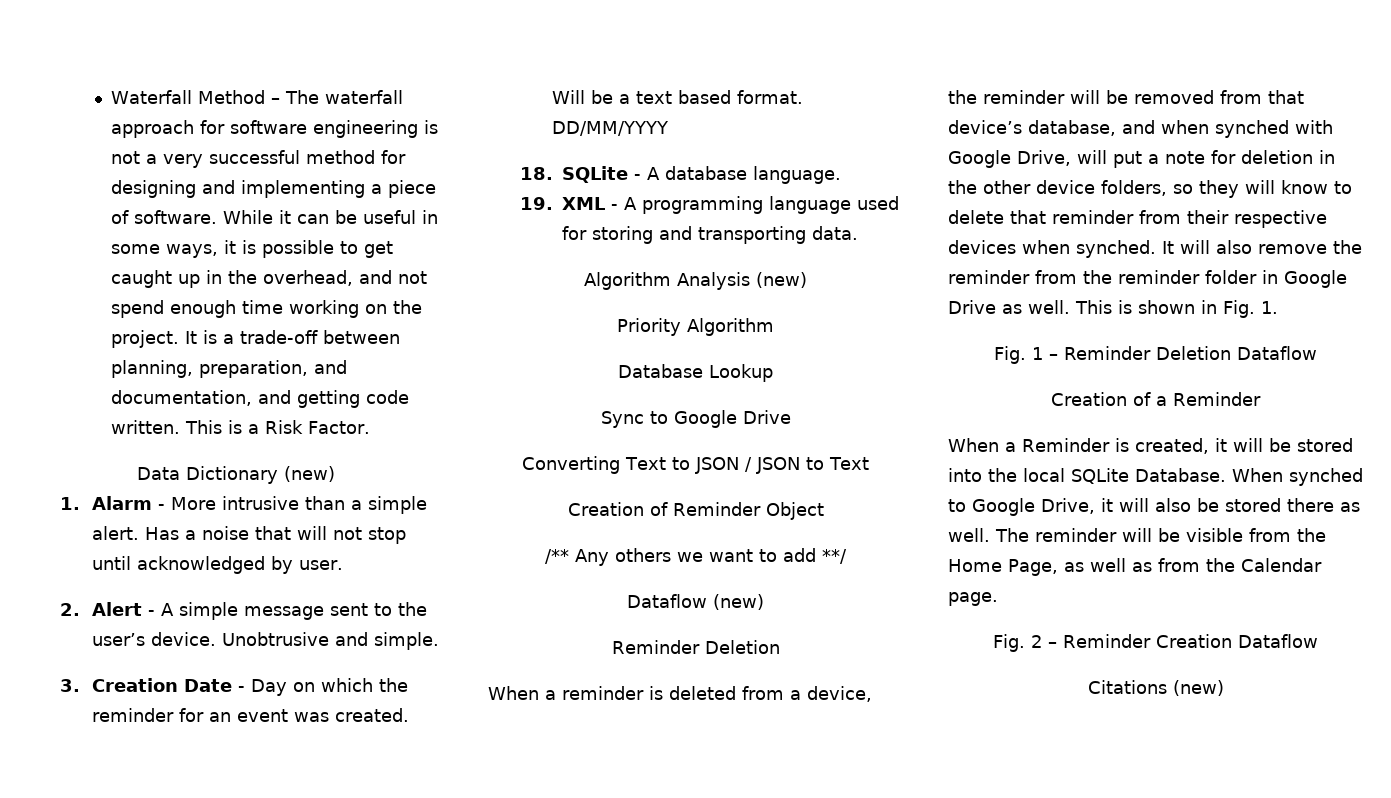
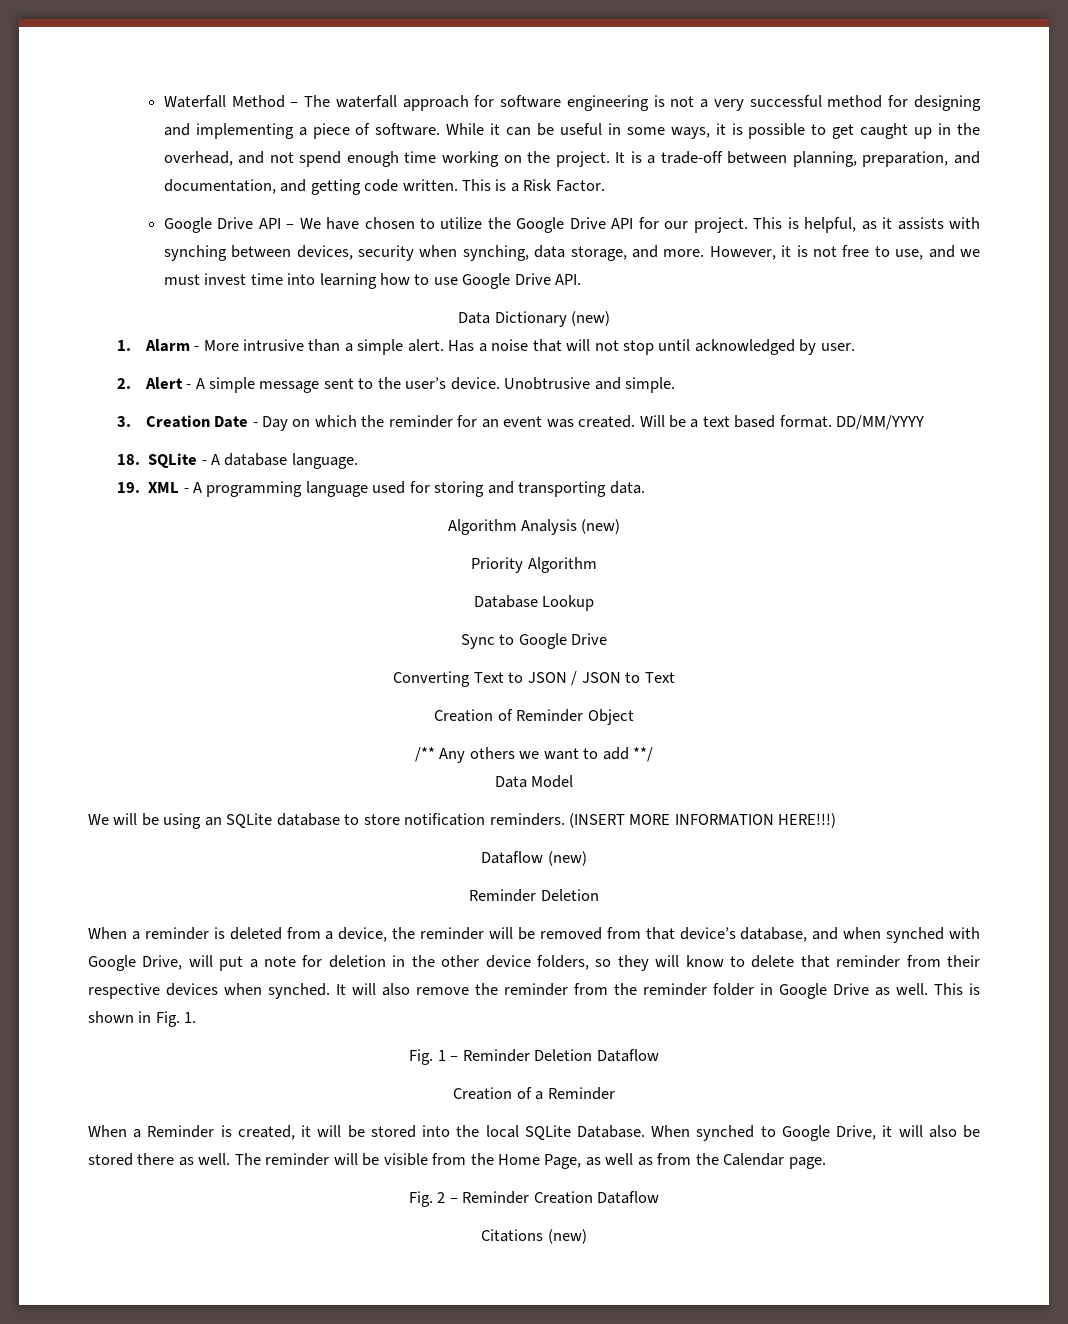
+ Google Drive API – We have chosen to utilize the Google Drive API for our project. This is helpful, as it assists with synching between devices, security when synching, data storage, and more. However, it is not free to use, and we must invest time into learning how to use Google Drive API.
+ Data Model
+ We will be using an SQLite database to store notification reminders. (INSERT MORE INFORMATION HERE!!!)

